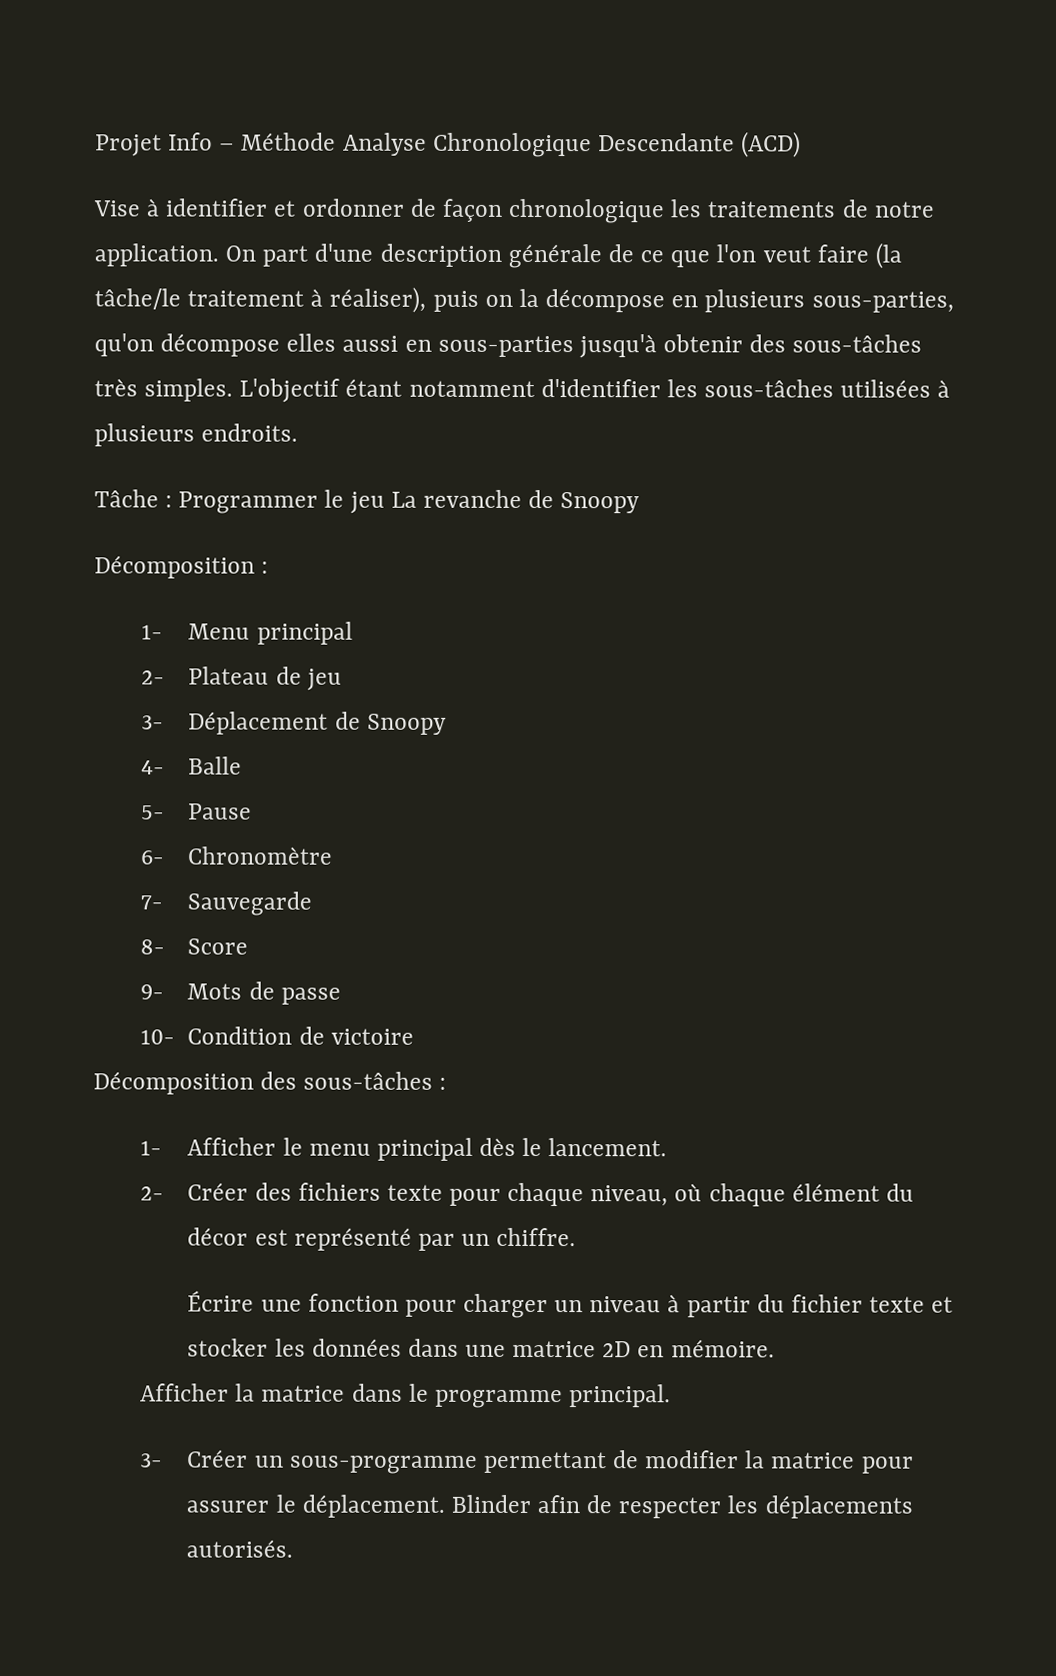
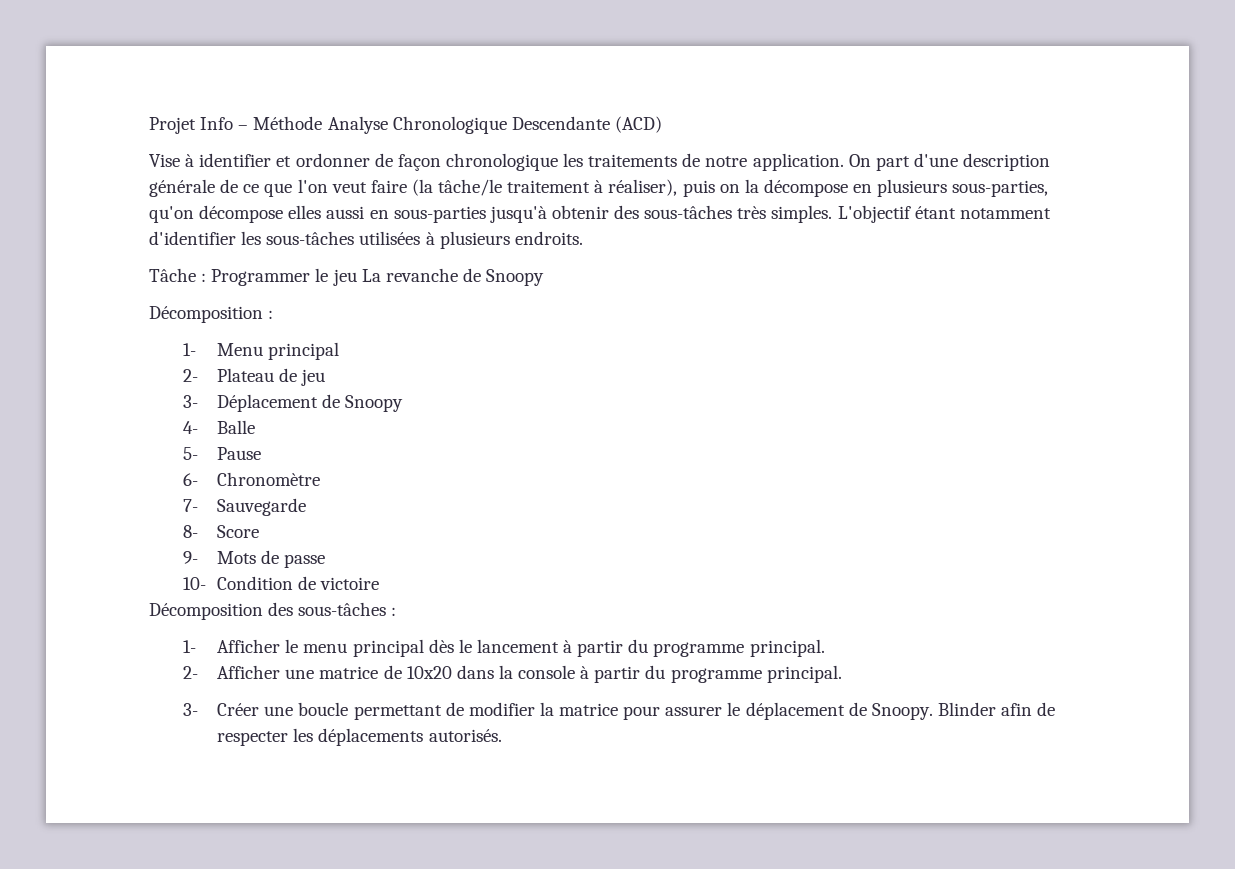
- 1- Afficher le menu principal dès le lancement.
- 2- Créer des fichiers texte pour chaque niveau, où chaque élément du décor est représenté par un chiffre.
- Écrire une fonction pour charger un niveau à partir du fichier texte et stocker les données dans une matrice 2D en mémoire.
- Afficher la matrice dans le programme principal.
+ 1- Afficher le menu principal dès le lancement à partir du programme principal.
+ 2- Afficher une matrice de 10x20 dans la console à partir du programme principal.
- 3- Créer un sous-programme permettant de modifier la matrice pour assurer le déplacement.
+ 3- Créer une boucle permettant de modifier la matrice pour assurer le déplacement de Snoopy.

